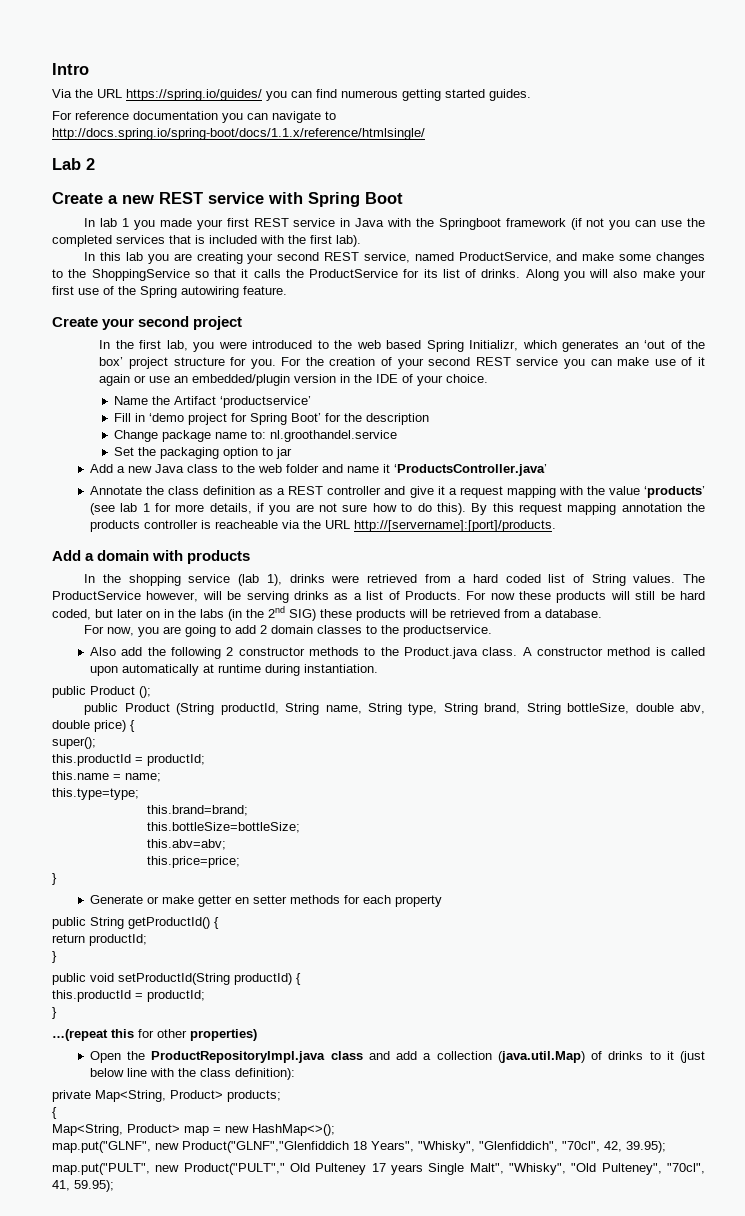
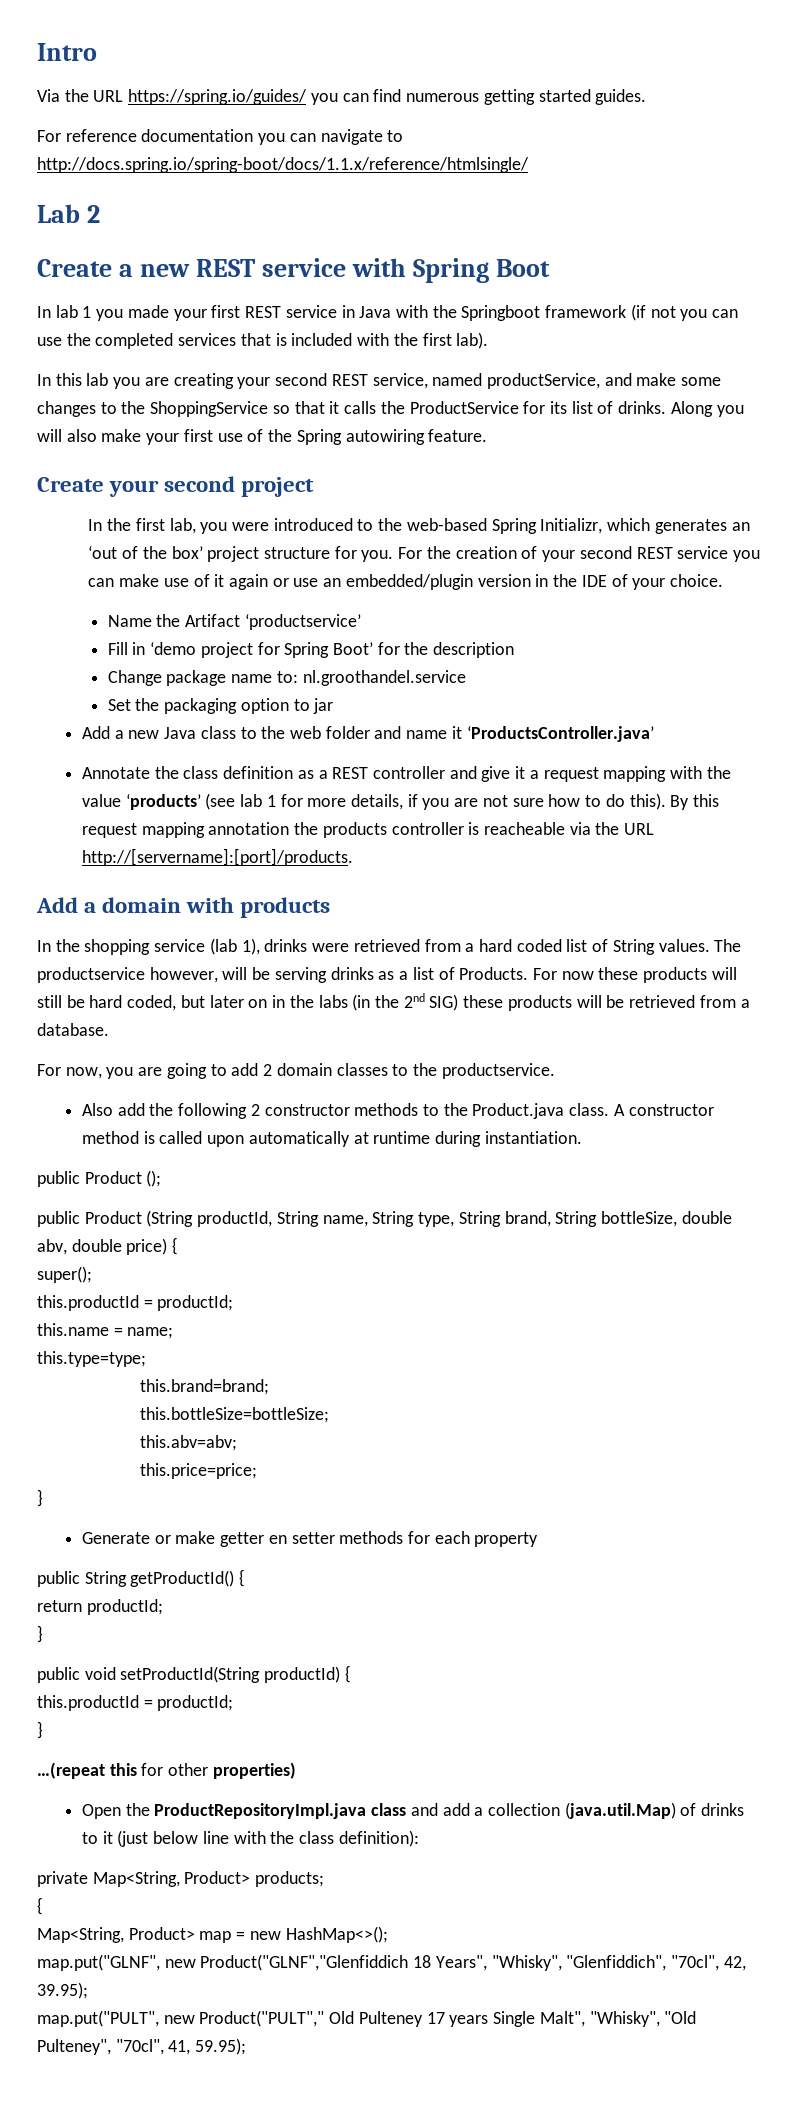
- In this lab you are creating your second REST service, named ProductService, and make some changes to the ShoppingService so that it calls the ProductService for its list of drinks.
+ In this lab you are creating your second REST service, named productService, and make some changes to the ShoppingService so that it calls the ProductService for its list of drinks.
- In the first lab, you were introduced to the web based Spring Initializr, which generates an ‘out of the box’ project structure for you.
+ In the first lab, you were introduced to the web-based Spring Initializr, which generates an ‘out of the box’ project structure for you.
- The ProductService however, will be serving drinks as a list of Products.
+ The productservice however, will be serving drinks as a list of Products.

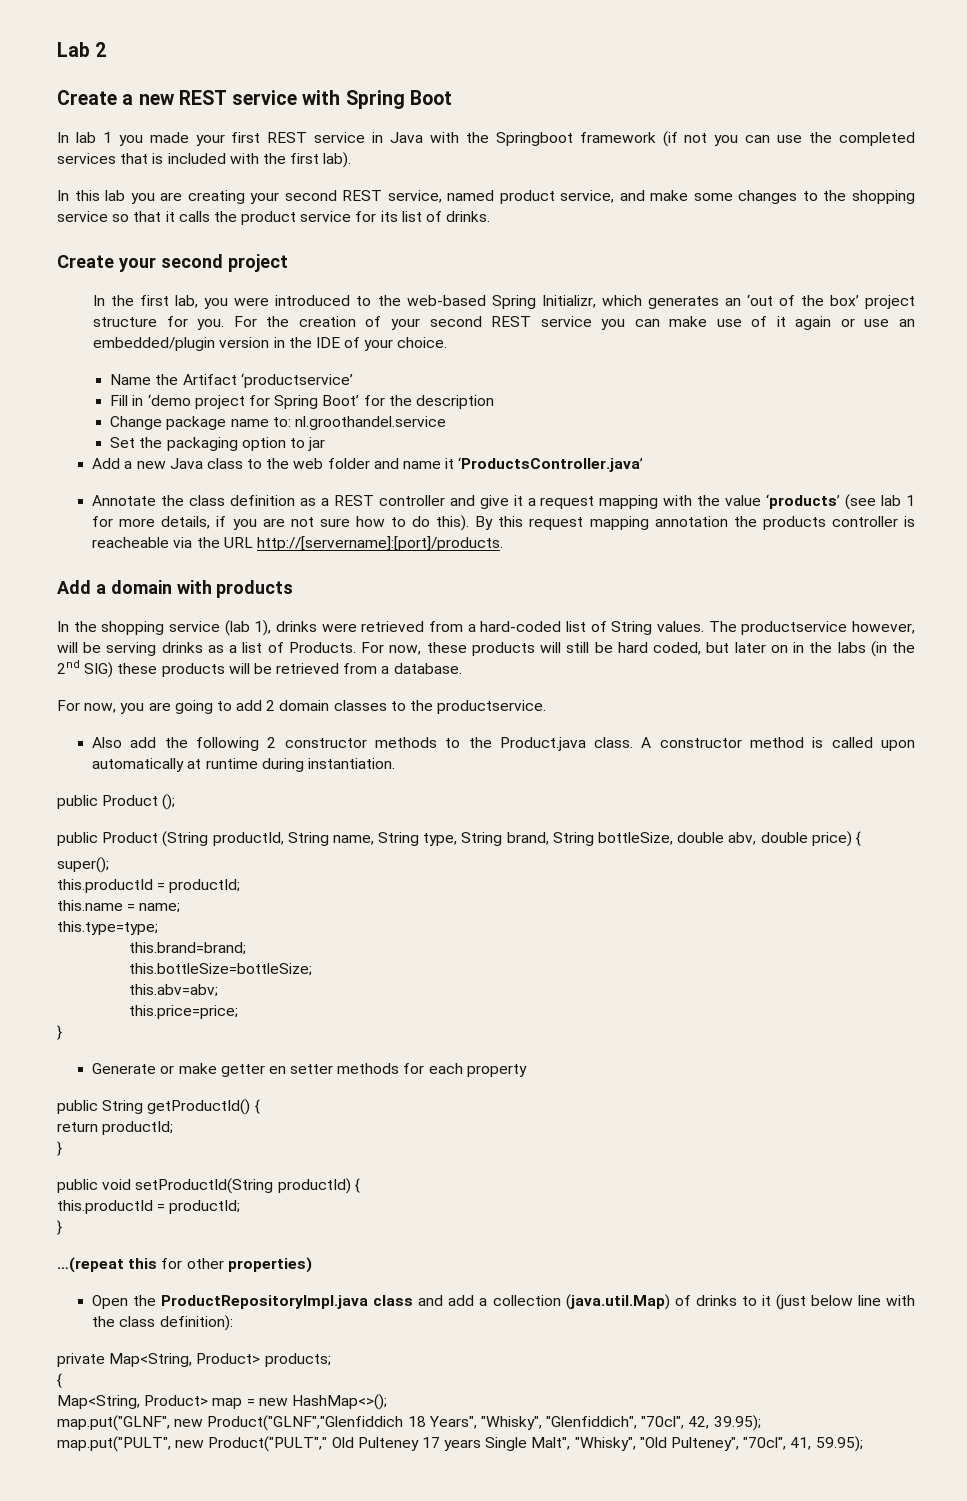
- Intro
- Via the URL https://spring.io/guides/ you can find numerous getting started guides.
- For reference documentation you can navigate to http://docs.spring.io/spring-boot/docs/1.1.x/reference/htmlsingle/
- In this lab you are creating your second REST service, named productService, and make some changes to the ShoppingService so that it calls the ProductService for its list of drinks. Along you will also make your first use of the Spring autowiring feature.
+ In this lab you are creating your second REST service, named product service, and make some changes to the shopping service so that it calls the product service for its list of drinks.
- In the shopping service (lab 1), drinks were retrieved from a hard coded list of String values.
+ In the shopping service (lab 1), drinks were retrieved from a hard-coded list of String values.
- For now these products will still be hard coded, but later on in the labs (in the 2nd SIG) these products will be retrieved from a database.
+ For now, these products will still be hard coded, but later on in the labs (in the 2nd SIG) these products will be retrieved from a database.

